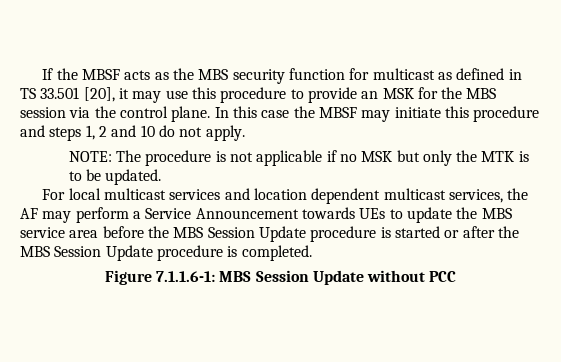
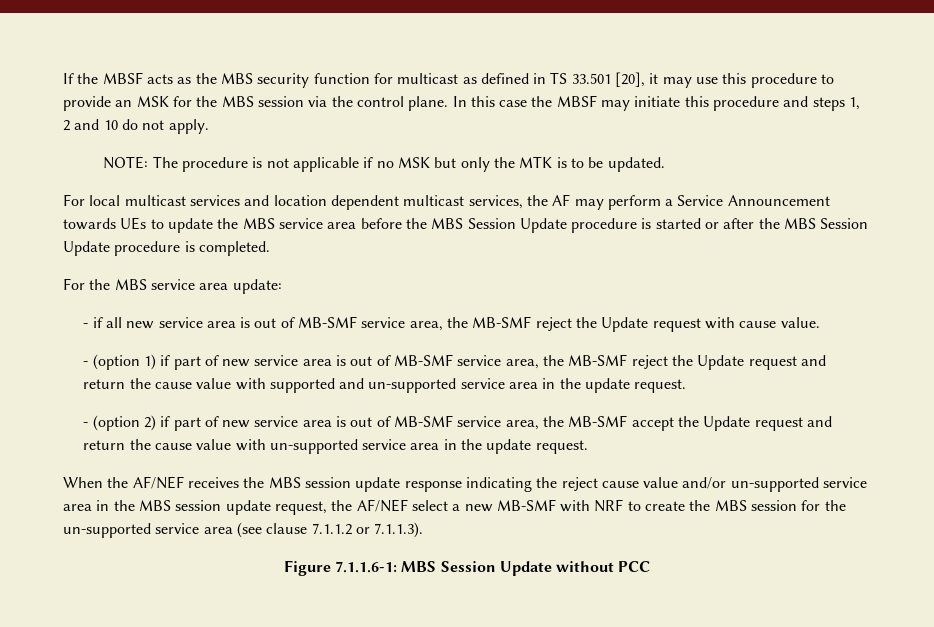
+ For the MBS service area update:
+ - if all new service area is out of MB-SMF service area, the MB-SMF reject the Update request with cause value.
+ - (option 1) if part of new service area is out of MB-SMF service area, the MB-SMF reject the Update request and return the cause value with supported and un-supported service area in the update request.
+ - (option 2) if part of new service area is out of MB-SMF service area, the MB-SMF accept the Update request and return the cause value with un-supported service area in the update request.
+ When the AF/NEF receives the MBS session update response indicating the reject cause value and/or un-supported service area in the MBS session update request, the AF/NEF select a new MB-SMF with NRF to create the MBS session for the un-supported service area (see clause 7.1.1.2 or 7.1.1.3).

